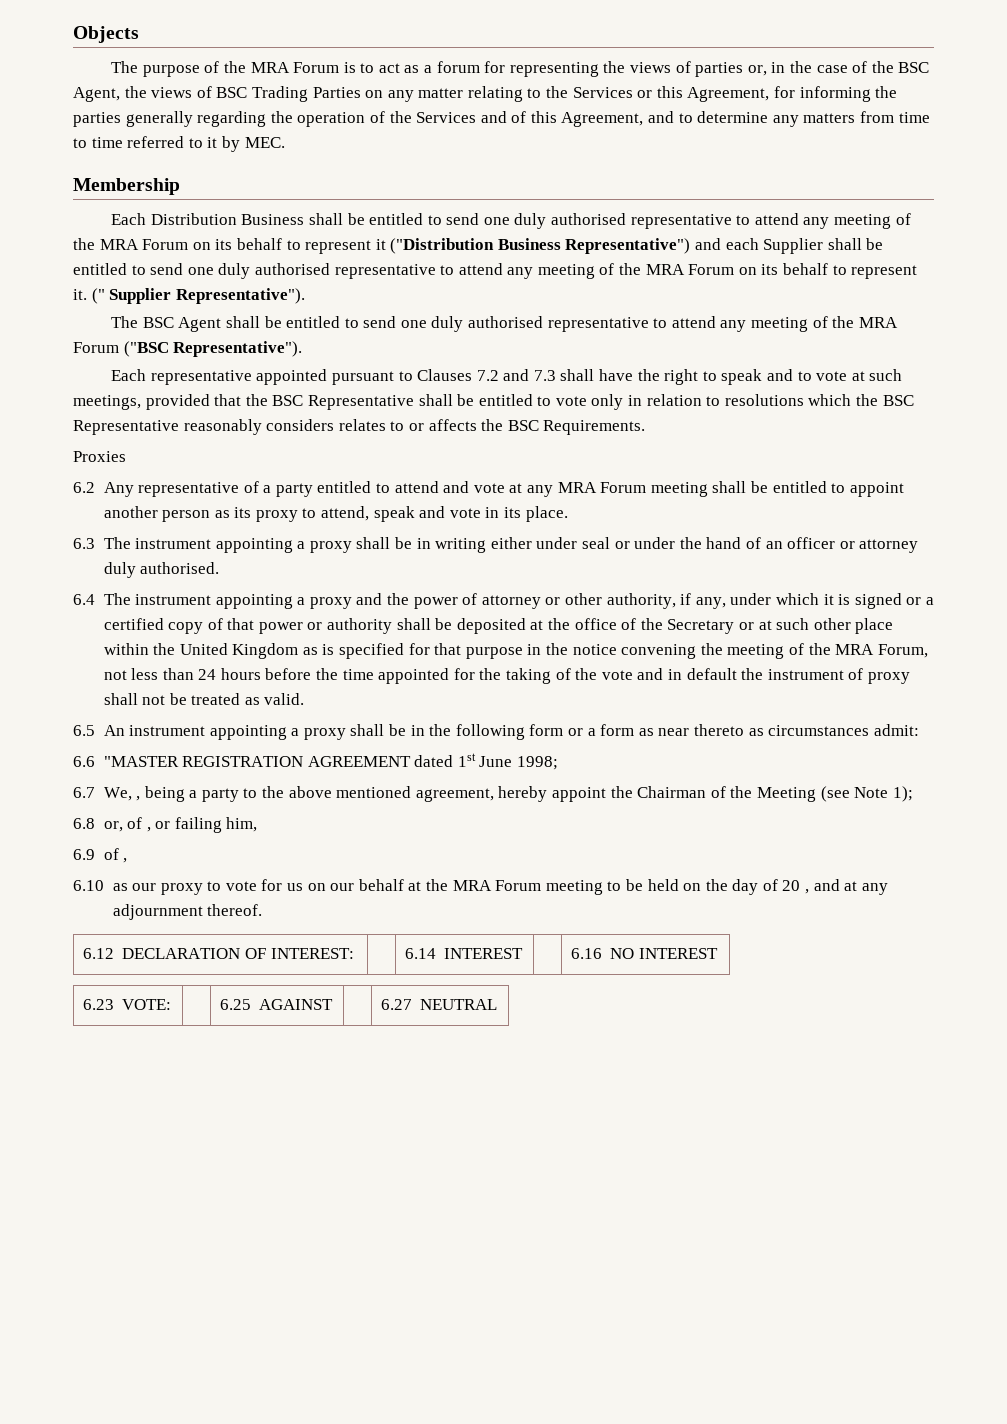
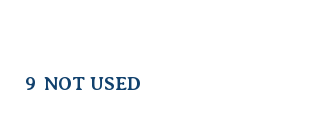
- Objects
- The purpose of the MRA Forum is to act as a forum for representing the views of parties or, in the case of the BSC Agent, the views of BSC Trading Parties on any matter relating to the Services or this Agreement, for informing the parties generally regarding the operation of the Services and of this Agreement, and to determine any matters from time to time referred to it by MEC.
- Membership
- Each Distribution Business shall be entitled to send one duly authorised representative to attend any meeting of the MRA Forum on its behalf to represent it ("Distribution Business Representative") and each Supplier shall be entitled to send one duly authorised representative to attend any meeting of the MRA Forum on its behalf to represent it. (" Supplier Representative").
- The BSC Agent shall be entitled to send one duly authorised representative to attend any meeting of the MRA Forum ("BSC Representative").
- Each representative appointed pursuant to Clauses 7.2 and 7.3 shall have the right to speak and to vote at such meetings, provided that the BSC Representative shall be entitled to vote only in relation to resolutions which the BSC Representative reasonably considers relates to or affects the BSC Requirements.
- Proxies
- 6.2 Any representative of a party entitled to attend and vote at any MRA Forum meeting shall be entitled to appoint another person as its proxy to attend, speak and vote in its place.
- 6.3 The instrument appointing a proxy shall be in writing either under seal or under the hand of an officer or attorney duly authorised.
- 6.4 The instrument appointing a proxy and the power of attorney or other authority, if any, under which it is signed or a certified copy of that power or authority shall be deposited at the office of the Secretary or at such other place within the United Kingdom as is specified for that purpose in the notice convening the meeting of the MRA Forum, not less than 24 hours before the time appointed for the taking of the vote and in default the instrument of proxy shall not be treated as valid.
- 6.5 An instrument appointing a proxy shall be in the following form or a form as near thereto as circumstances admit:
- 6.6 "MASTER REGISTRATION AGREEMENT dated 1st June 1998;
- 6.7 We, , being a party to the above mentioned agreement, hereby appoint the Chairman of the Meeting (see Note 1);
- 6.8 or, of , or failing him,
- 6.9 of ,
- 6.10 as our proxy to vote for us on our behalf at the MRA Forum meeting to be held on the day of 20 , and at any adjournment thereof.
- 6.12 DECLARATION OF INTEREST: | | 6.14 INTEREST | | 6.16 NO INTEREST
- 6.23 VOTE: | | 6.25 AGAINST | | 6.27 NEUTRAL
+ 9 NOT USED

